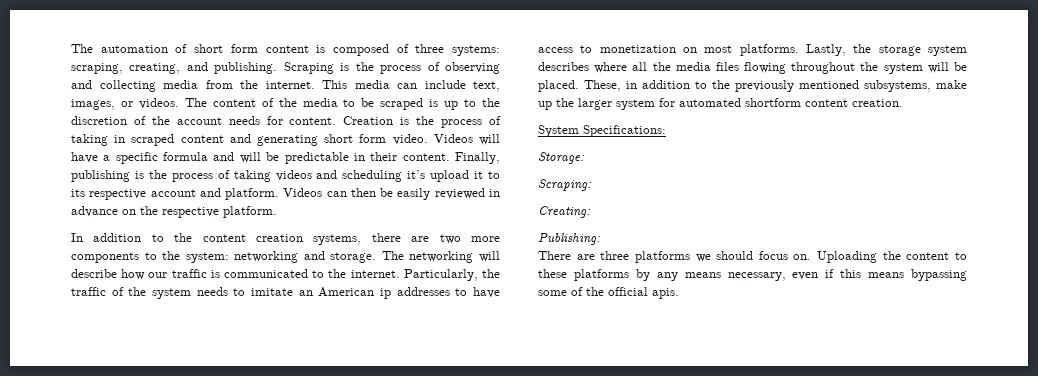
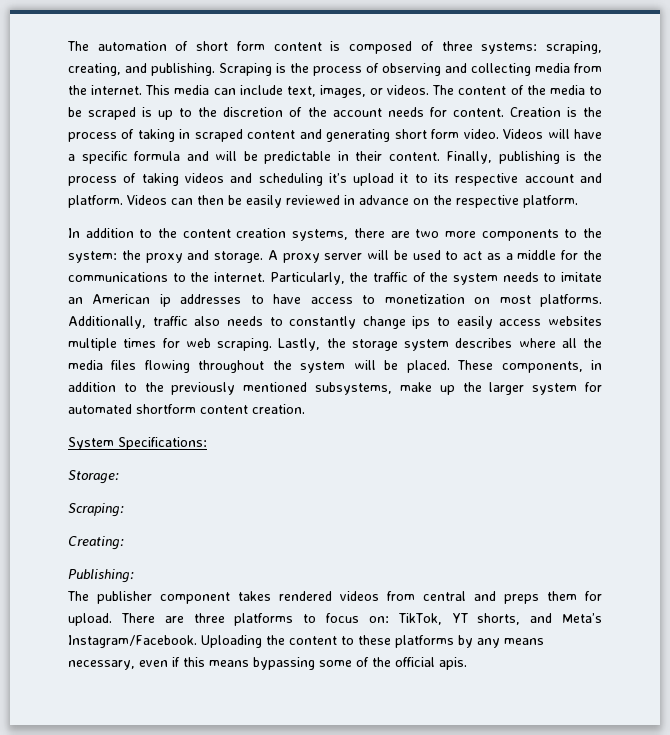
- In addition to the content creation systems, there are two more components to the system: networking and storage. The networking will describe how our traffic is communicated to the internet.
+ In addition to the content creation systems, there are two more components to the system: the proxy and storage. A proxy server will be used to act as a middle for the communications to the internet.
+ Additionally, traffic also needs to constantly change ips to easily access websites multiple times for web scraping.
- These, in addition to the previously mentioned subsystems, make up the larger system for automated shortform content creation.
+ These components, in addition to the previously mentioned subsystems, make up the larger system for automated shortform content creation.
- There are three platforms we should focus on.
+ The publisher component takes rendered videos from central and preps them for upload. There are three platforms to focus on: TikTok, YT shorts, and Meta’s Instagram/Facebook.

